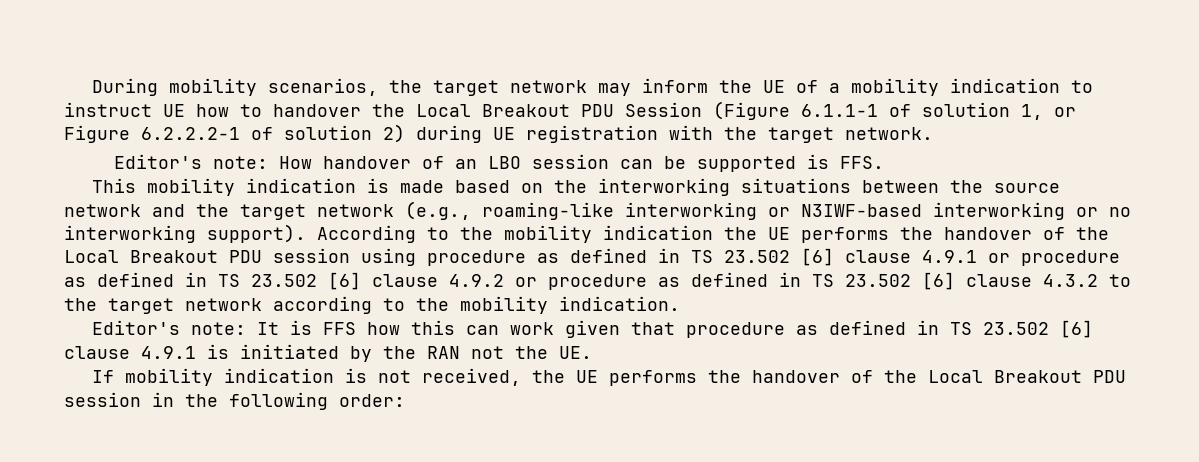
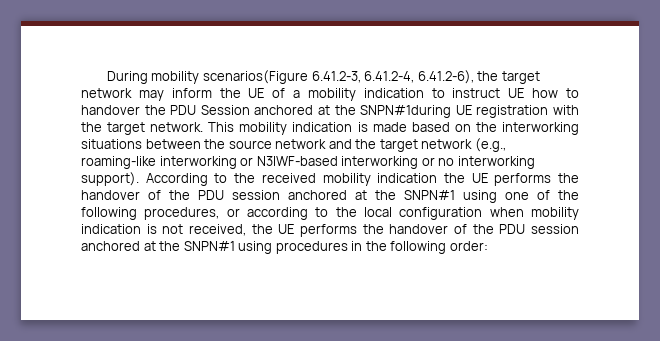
- During mobility scenarios, the target network may inform the UE of a mobility indication to instruct UE how to handover the Local Breakout PDU Session (Figure 6.1.1-1 of solution 1, or Figure 6.2.2.2-1 of solution 2) during UE registration with the target network.
- Editor's note: How handover of an LBO session can be supported is FFS.
- This mobility indication is made based on the interworking situations between the source network and the target network (e.g., roaming-like interworking or N3IWF-based interworking or no interworking support).
+ During mobility scenarios(Figure 6.41.2-3, 6.41.2-4, 6.41.2-6), the target network may inform the UE of a mobility indication to instruct UE how to handover the PDU Session anchored at the SNPN#1during UE registration with the target network. This mobility indication is made based on the interworking situations between the source network and the target network (e.g., roaming-like interworking or N3IWF-based interworking or no interworking support).
- According to the mobility indication the UE performs the handover of the Local Breakout PDU session using procedure as defined in TS 23.502 [6] clause 4.9.1 or procedure as defined in TS 23.502 [6] clause 4.9.2 or procedure as defined in TS 23.502 [6] clause 4.3.2 to the target network according to the mobility indication.
- Editor's note: It is FFS how this can work given that procedure as defined in TS 23.502 [6] clause 4.9.1 is initiated by the RAN not the UE.
- If mobility indication is not received, the UE performs the handover of the Local Breakout PDU session in the following order:
+ According to the received mobility indication the UE performs the handover of the PDU session anchored at the SNPN#1 using one of the following procedures, or according to the local configuration when mobility indication is not received, the UE performs the handover of the PDU session anchored at the SNPN#1 using procedures in the following order:

